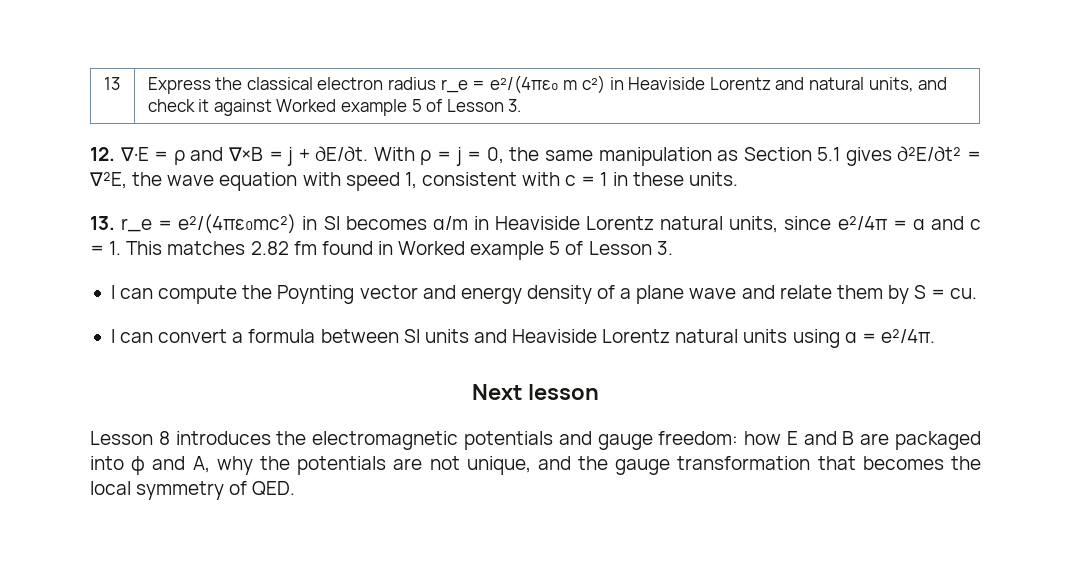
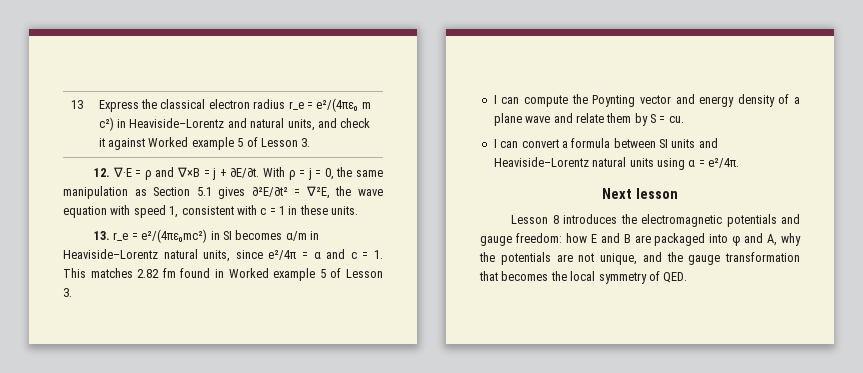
- 13 | Express the classical electron radius r_e = e²/(4πε₀ m c²) in Heaviside Lorentz and natural units, and check it against Worked example 5 of Lesson 3.
+ 13 | Express the classical electron radius r_e = e²/(4πε₀ m c²) in Heaviside–Lorentz and natural units, and check it against Worked example 5 of Lesson 3.
- 13. r_e = e²/(4πε₀mc²) in SI becomes α/m in Heaviside Lorentz natural units, since e²/4π = α and c = 1. This matches 2.82 fm found in Worked example 5 of Lesson 3.
+ 13. r_e = e²/(4πε₀mc²) in SI becomes α/m in Heaviside–Lorentz natural units, since e²/4π = α and c = 1. This matches 2.82 fm found in Worked example 5 of Lesson 3.
- I can convert a formula between SI units and Heaviside Lorentz natural units using α = e²/4π.
+ I can convert a formula between SI units and Heaviside–Lorentz natural units using α = e²/4π.

